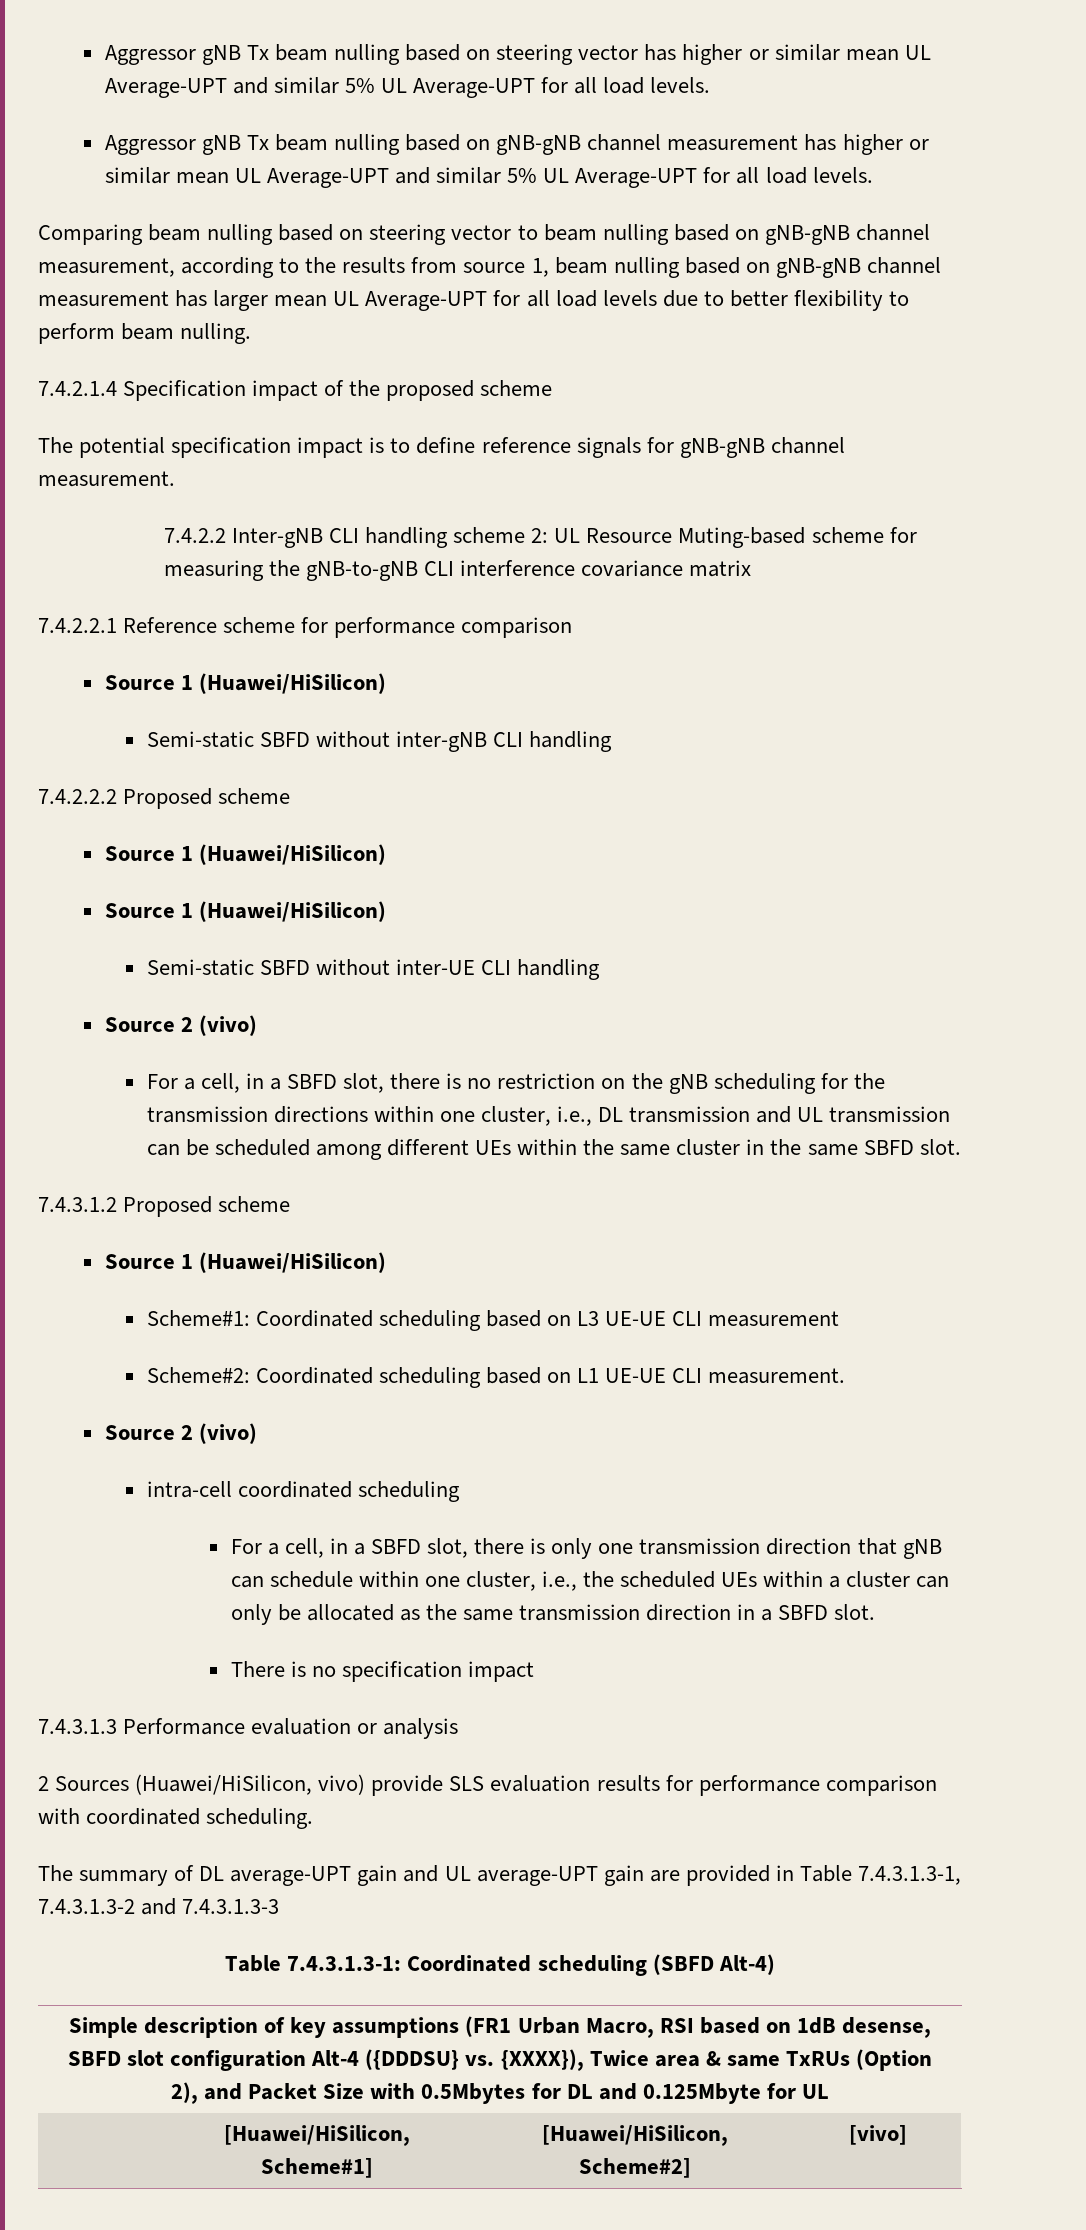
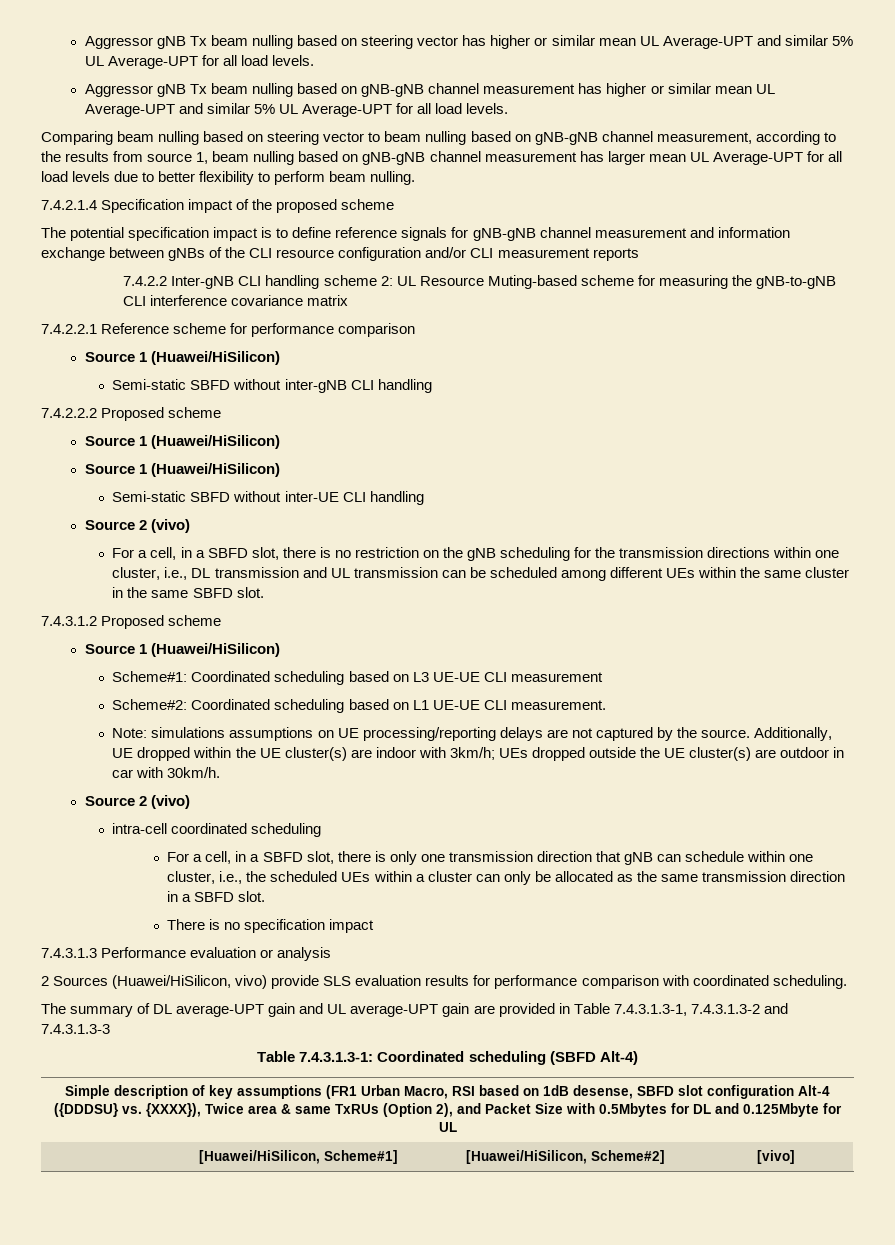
- The potential specification impact is to define reference signals for gNB-gNB channel measurement.
+ The potential specification impact is to define reference signals for gNB-gNB channel measurement and information exchange between gNBs of the CLI resource configuration and/or CLI measurement reports
+ Note: simulations assumptions on UE processing/reporting delays are not captured by the source. Additionally, UE dropped within the UE cluster(s) are indoor with 3km/h; UEs dropped outside the UE cluster(s) are outdoor in car with 30km/h.

